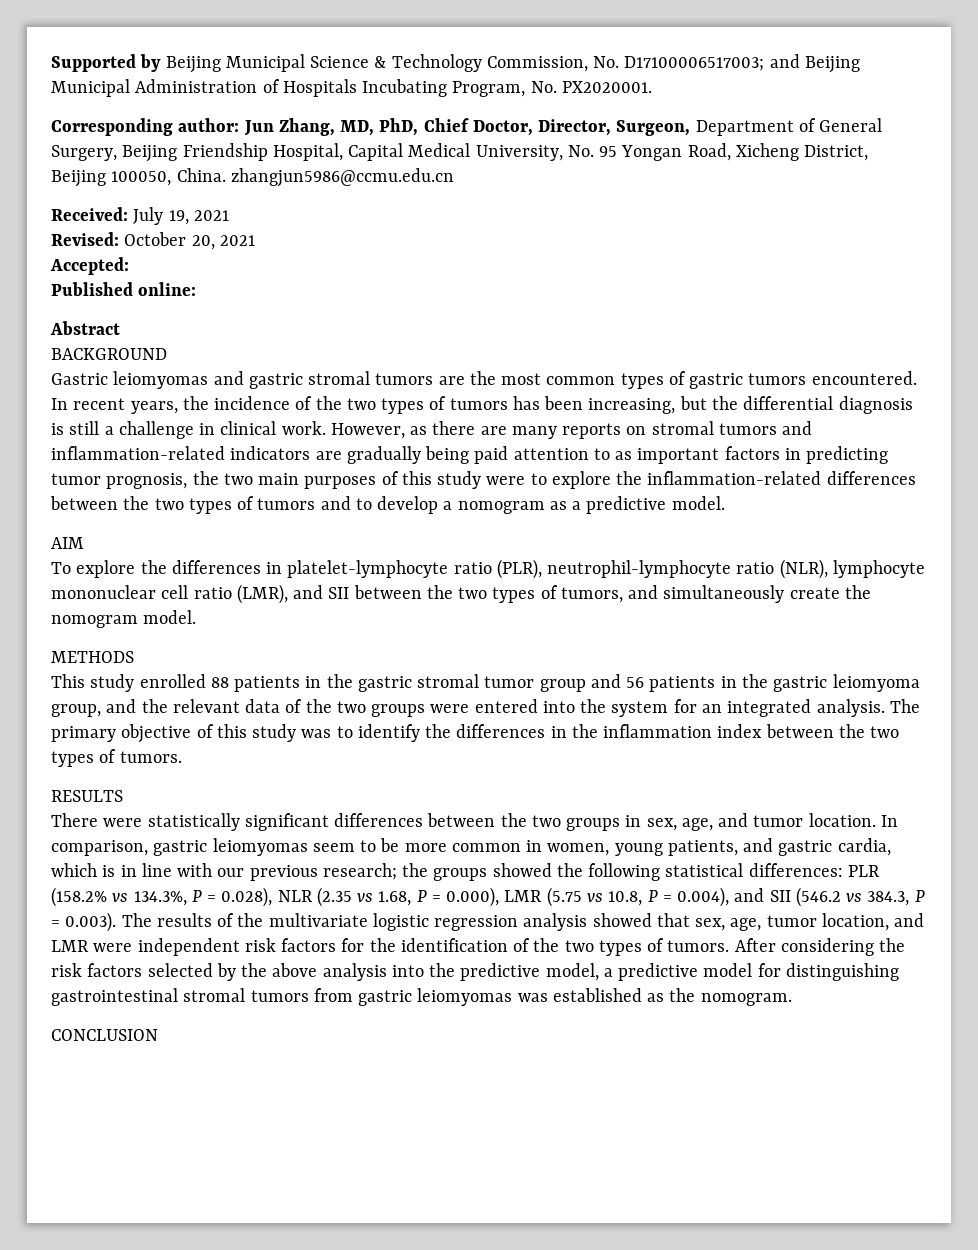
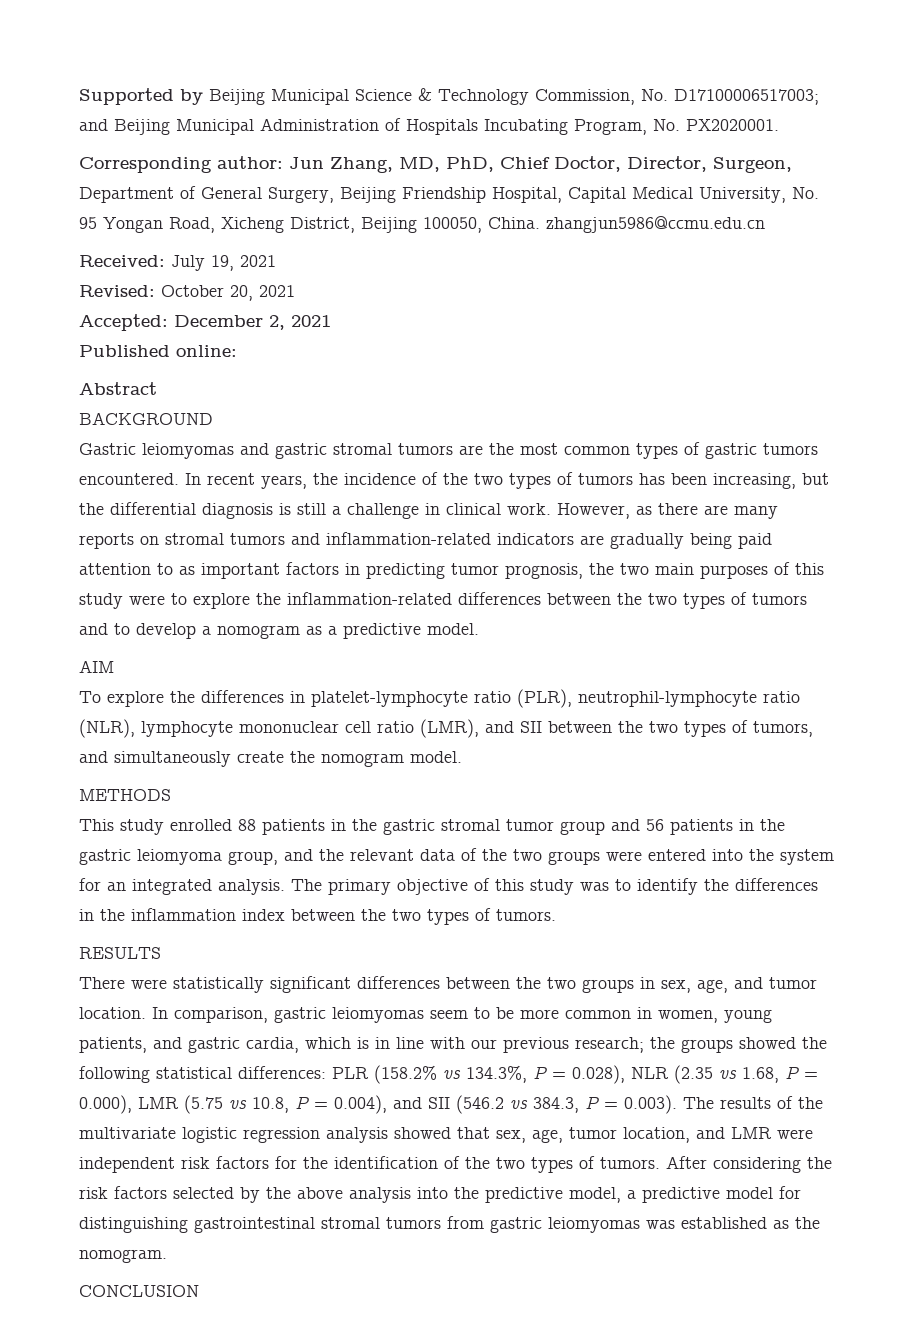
- Accepted:
+ Accepted: December 2, 2021

